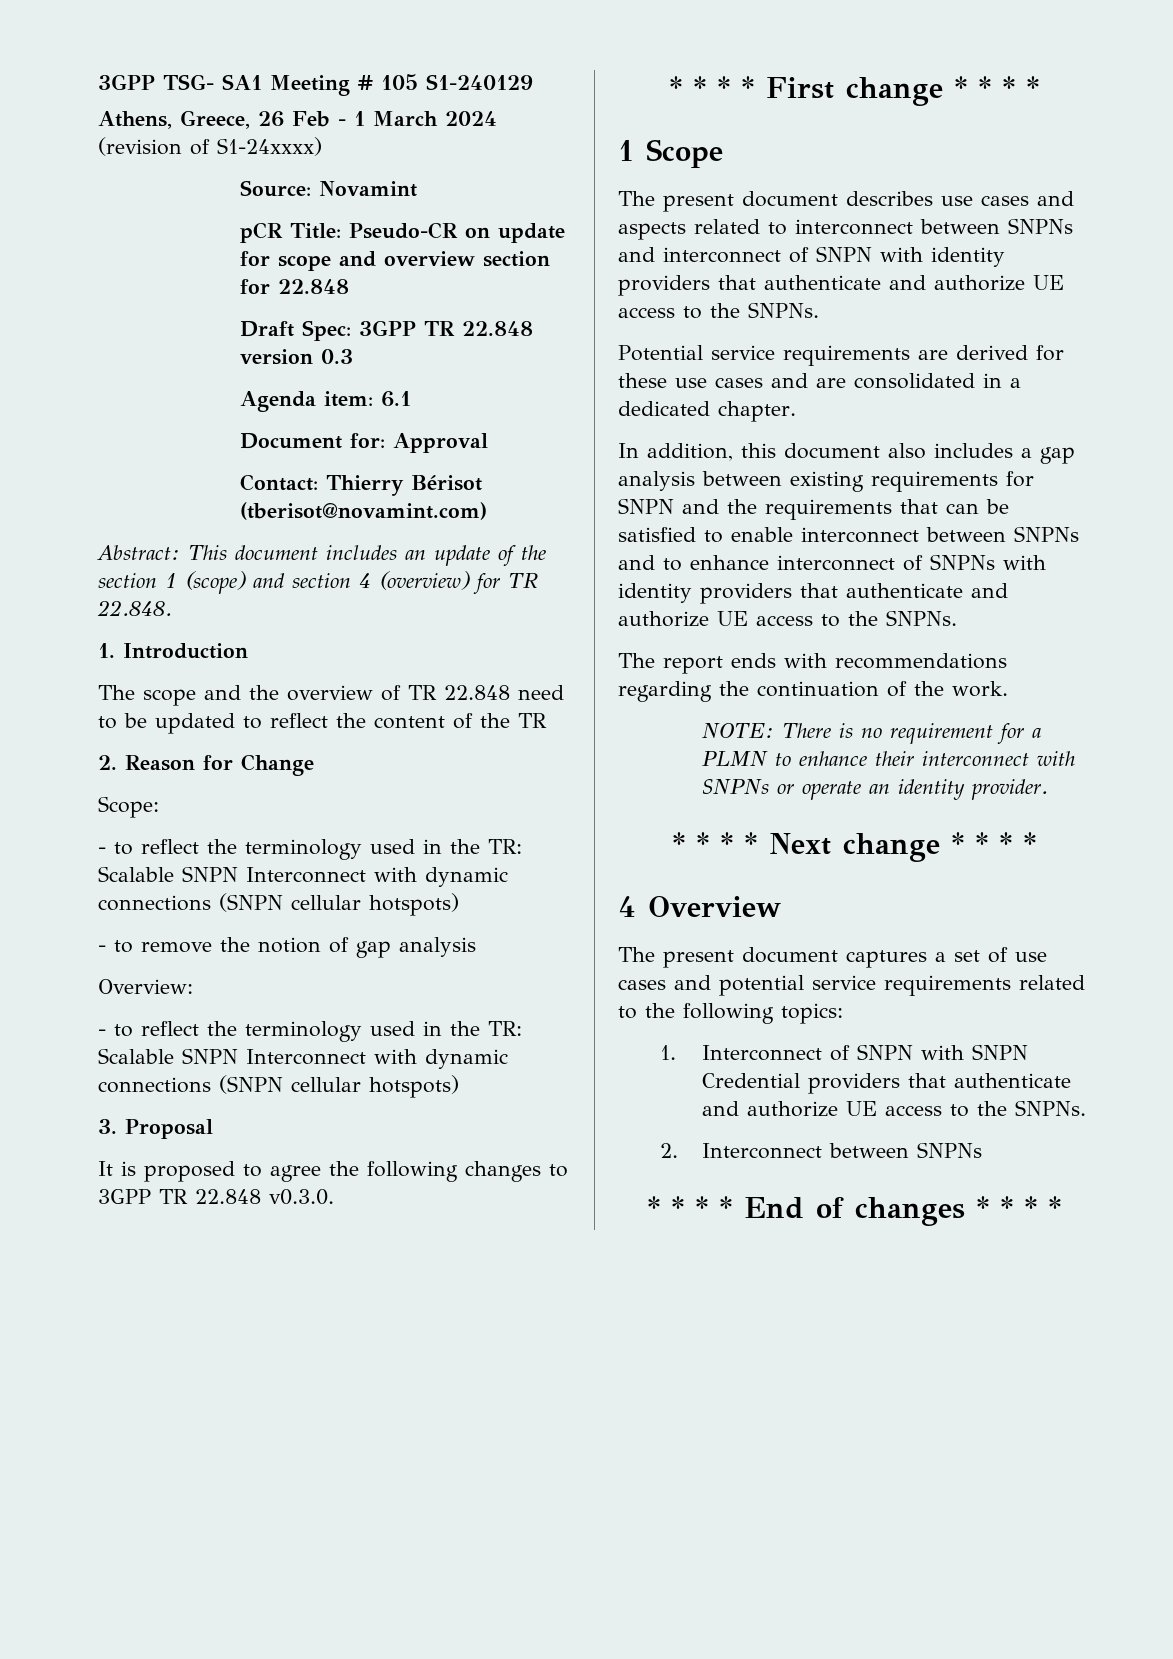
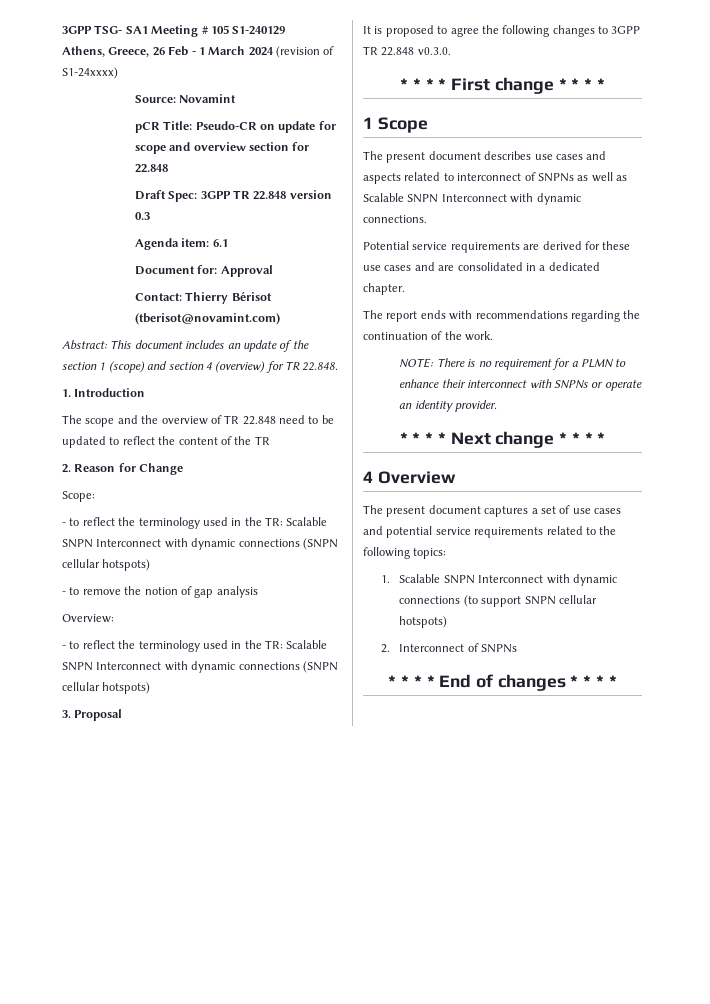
- The present document describes use cases and aspects related to interconnect between SNPNs and interconnect of SNPN with identity providers that authenticate and authorize UE access to the SNPNs.
+ The present document describes use cases and aspects related to interconnect of SNPNs as well as Scalable SNPN Interconnect with dynamic connections.
- In addition, this document also includes a gap analysis between existing requirements for SNPN and the requirements that can be satisfied to enable interconnect between SNPNs and to enhance interconnect of SNPNs with identity providers that authenticate and authorize UE access to the SNPNs.
- 1. Interconnect of SNPN with SNPN Credential providers that authenticate and authorize UE access to the SNPNs.
+ 1. Scalable SNPN Interconnect with dynamic connections (to support SNPN cellular hotspots)
- 2. Interconnect between SNPNs
+ 2. Interconnect of SNPNs

